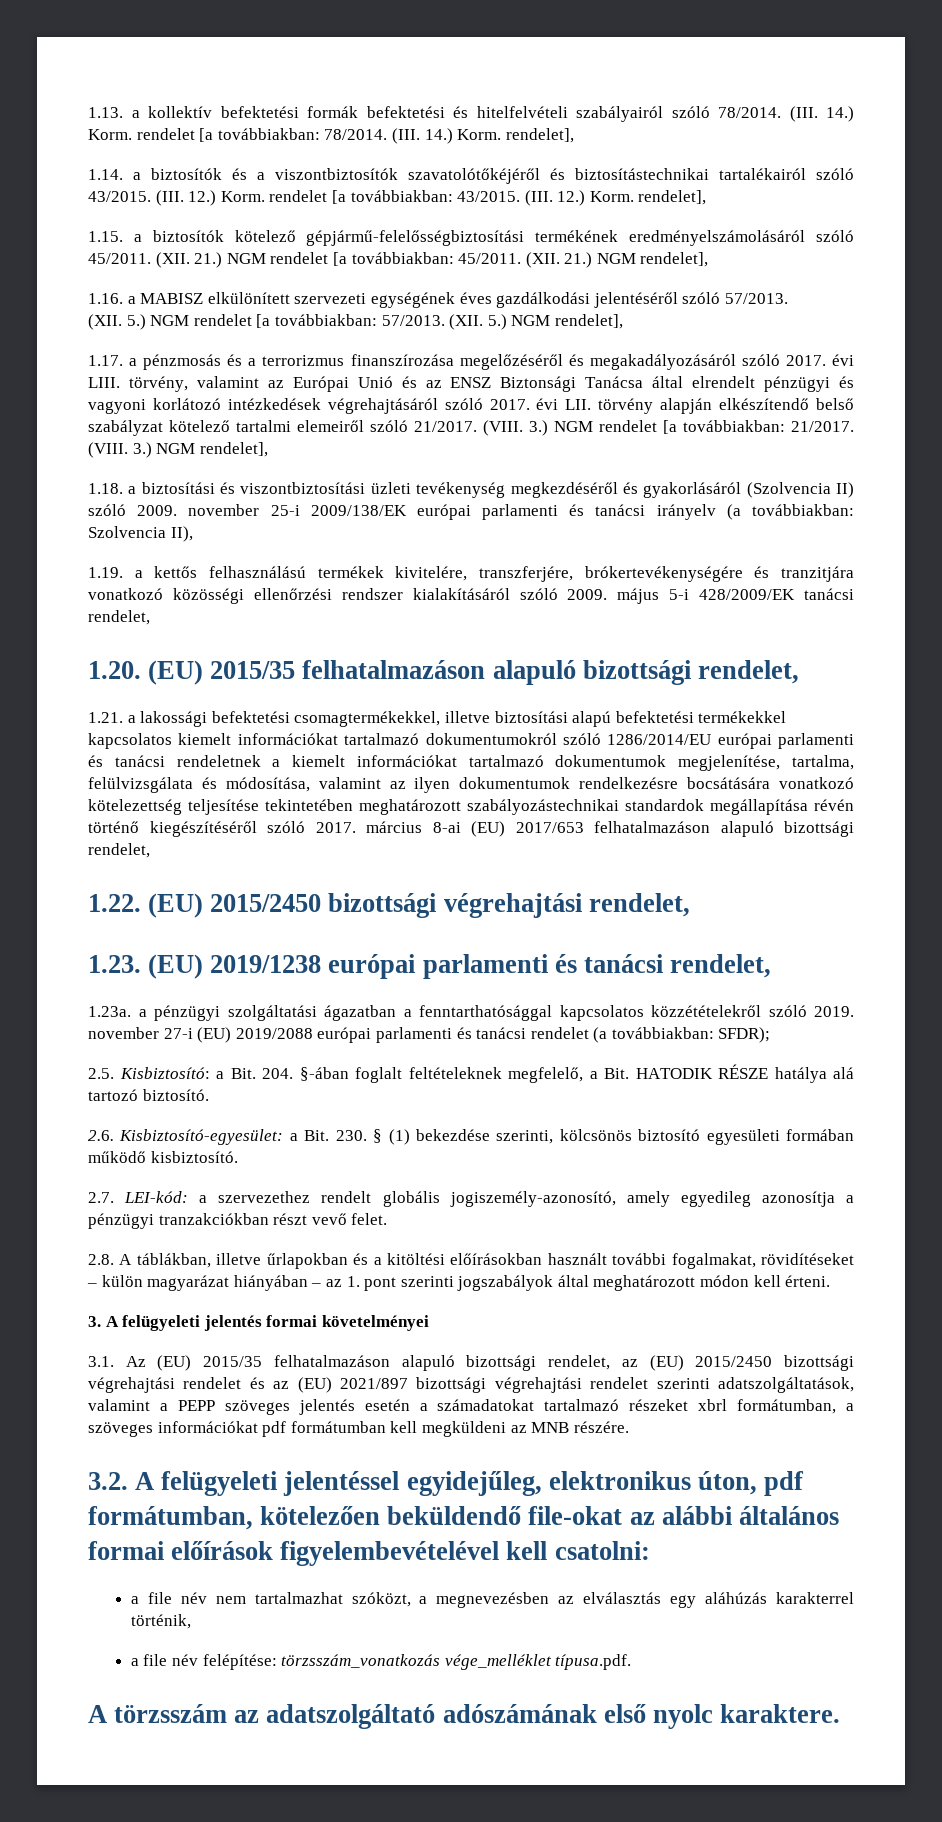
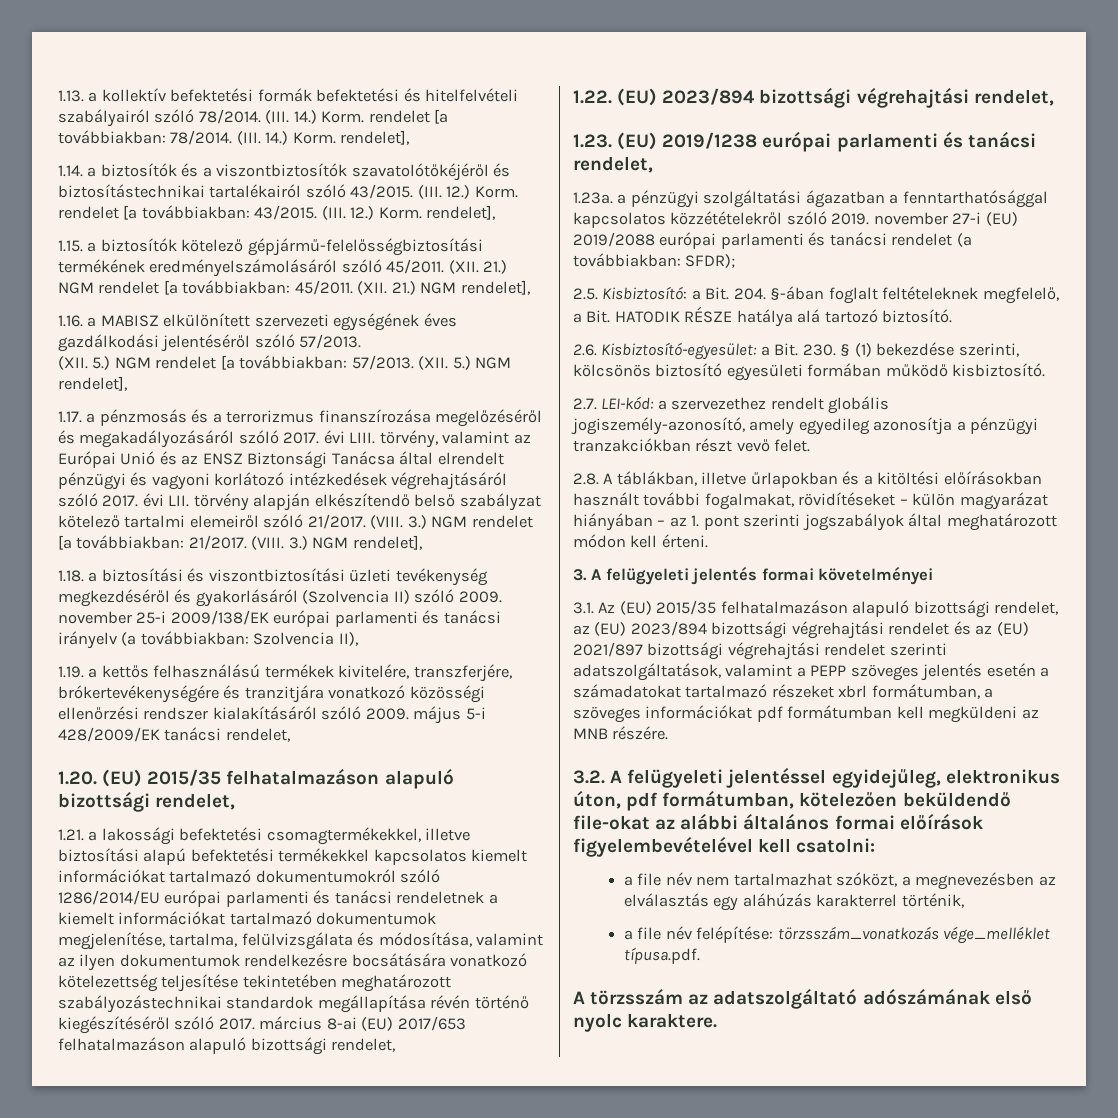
- 1.22. (EU) 2015/2450 bizottsági végrehajtási rendelet,
+ 1.22. (EU) 2023/894 bizottsági végrehajtási rendelet,
- 3.1. Az (EU) 2015/35 felhatalmazáson alapuló bizottsági rendelet, az (EU) 2015/2450 bizottsági végrehajtási rendelet és az (EU) 2021/897 bizottsági végrehajtási rendelet szerinti adatszolgáltatások, valamint a PEPP szöveges jelentés esetén a számadatokat tartalmazó részeket xbrl formátumban, a szöveges információkat pdf formátumban kell megküldeni az MNB részére.
+ 3.1. Az (EU) 2015/35 felhatalmazáson alapuló bizottsági rendelet, az (EU) 2023/894 bizottsági végrehajtási rendelet és az (EU) 2021/897 bizottsági végrehajtási rendelet szerinti adatszolgáltatások, valamint a PEPP szöveges jelentés esetén a számadatokat tartalmazó részeket xbrl formátumban, a szöveges információkat pdf formátumban kell megküldeni az MNB részére.

